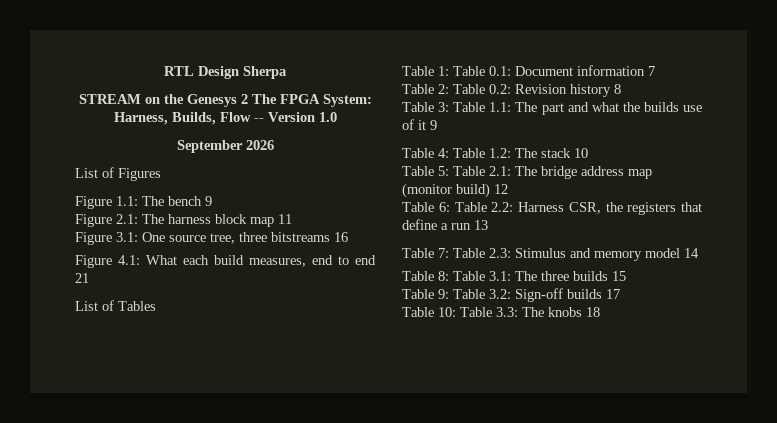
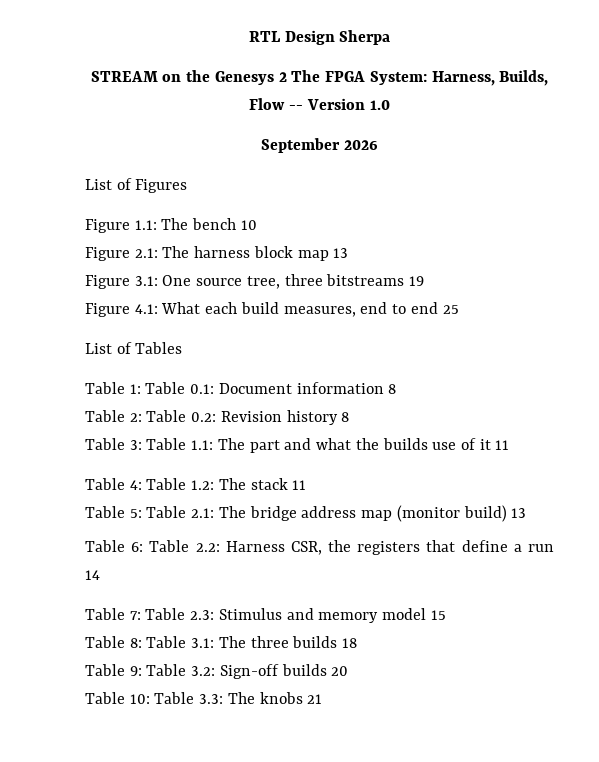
- Figure 1.1: The bench 9
+ Figure 1.1: The bench 10
- Figure 2.1: The harness block map 11
+ Figure 2.1: The harness block map 13
- Figure 3.1: One source tree, three bitstreams 16
+ Figure 3.1: One source tree, three bitstreams 19
- Figure 4.1: What each build measures, end to end 21
+ Figure 4.1: What each build measures, end to end 25
- Table 1: Table 0.1: Document information 7
+ Table 1: Table 0.1: Document information 8
- Table 3: Table 1.1: The part and what the builds use of it 9
+ Table 3: Table 1.1: The part and what the builds use of it 11
- Table 4: Table 1.2: The stack 10
+ Table 4: Table 1.2: The stack 11
- Table 5: Table 2.1: The bridge address map (monitor build) 12
+ Table 5: Table 2.1: The bridge address map (monitor build) 13
- Table 6: Table 2.2: Harness CSR, the registers that define a run 13
+ Table 6: Table 2.2: Harness CSR, the registers that define a run 14
- Table 7: Table 2.3: Stimulus and memory model 14
+ Table 7: Table 2.3: Stimulus and memory model 15
- Table 8: Table 3.1: The three builds 15
+ Table 8: Table 3.1: The three builds 18
- Table 9: Table 3.2: Sign-off builds 17
+ Table 9: Table 3.2: Sign-off builds 20
- Table 10: Table 3.3: The knobs 18
+ Table 10: Table 3.3: The knobs 21

